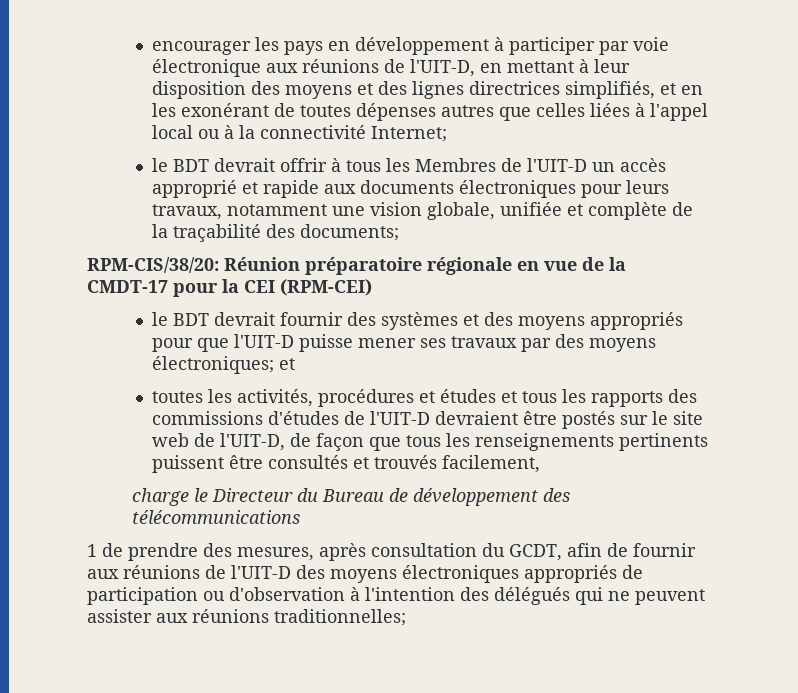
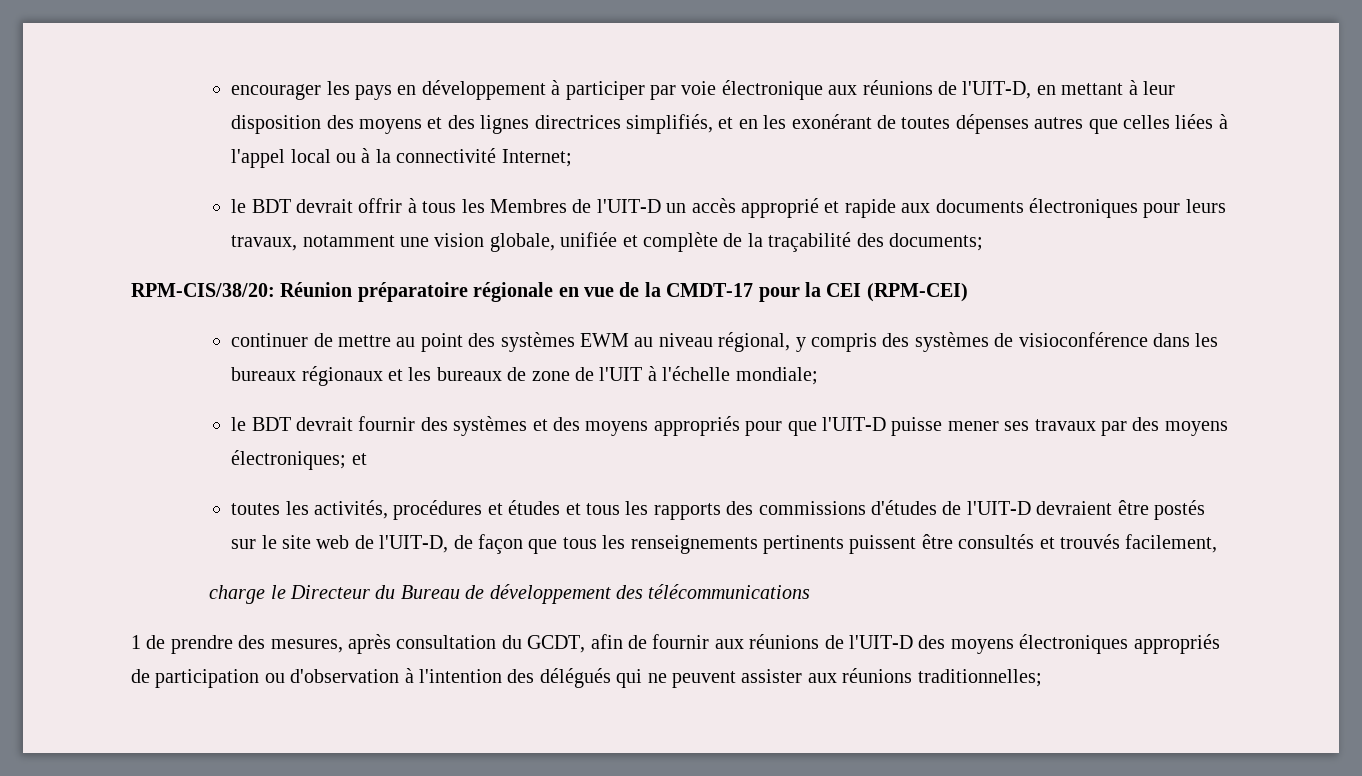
+ continuer de mettre au point des systèmes EWM au niveau régional, y compris des systèmes de visioconférence dans les bureaux régionaux et les bureaux de zone de l'UIT à l'échelle mondiale;

